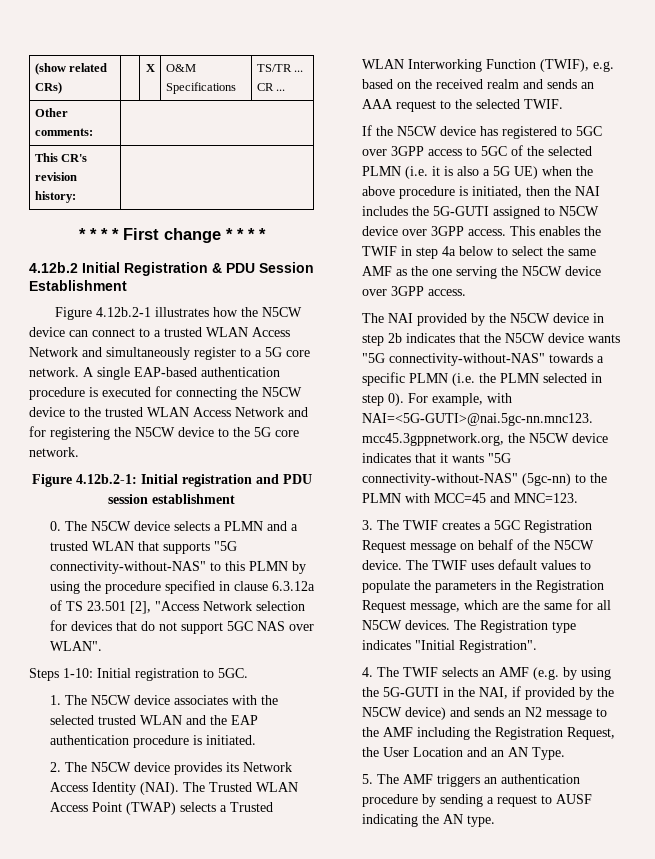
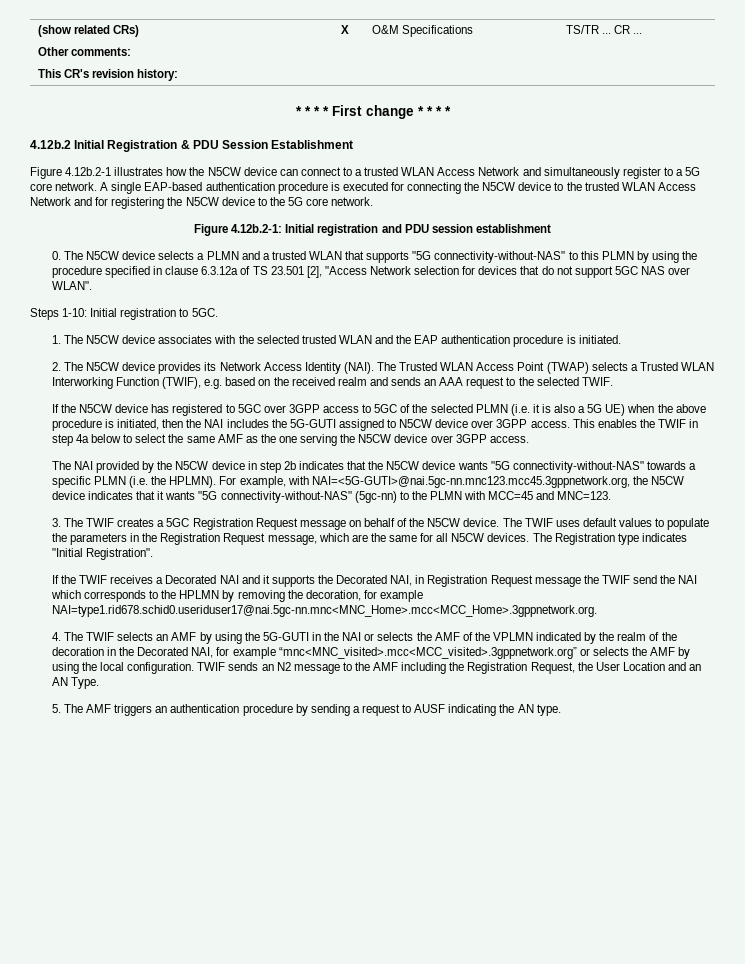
- The NAI provided by the N5CW device in step 2b indicates that the N5CW device wants "5G connectivity-without-NAS" towards a specific PLMN (i.e. the PLMN selected in step 0).
+ The NAI provided by the N5CW device in step 2b indicates that the N5CW device wants "5G connectivity-without-NAS" towards a specific PLMN (i.e. the HPLMN).
+ If the TWIF receives a Decorated NAI and it supports the Decorated NAI, in Registration Request message the TWIF send the NAI which corresponds to the HPLMN by removing the decoration, for example NAI=type1.rid678.schid0.useriduser17@nai.5gc-nn.mnc<MNC_Home>.mcc<MCC_Home>.3gppnetwork.org.
- 4. The TWIF selects an AMF (e.g. by using the 5G-GUTI in the NAI, if provided by the N5CW device) and sends an N2 message to the AMF including the Registration Request, the User Location and an AN Type.
+ 4. The TWIF selects an AMF by using the 5G-GUTI in the NAI or selects the AMF of the VPLMN indicated by the realm of the decoration in the Decorated NAI, for example “mnc<MNC_visited>.mcc<MCC_visited>.3gppnetwork.org” or selects the AMF by using the local configuration. TWIF sends an N2 message to the AMF including the Registration Request, the User Location and an AN Type.

